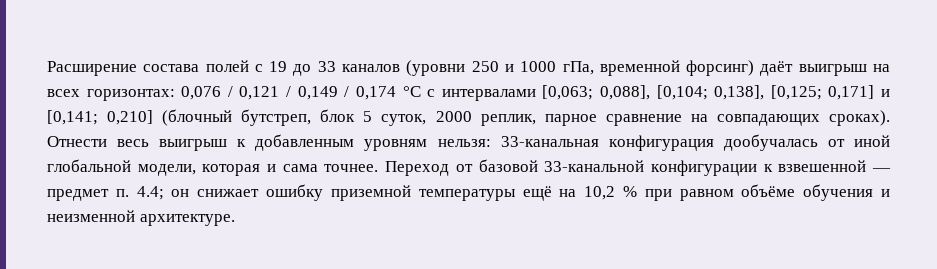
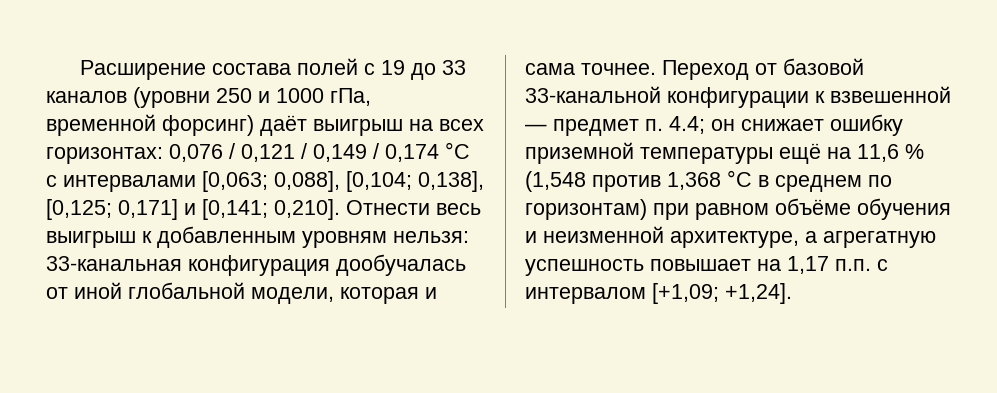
- Расширение состава полей с 19 до 33 каналов (уровни 250 и 1000 гПа, временной форсинг) даёт выигрыш на всех горизонтах: 0,076 / 0,121 / 0,149 / 0,174 °C с интервалами [0,063; 0,088], [0,104; 0,138], [0,125; 0,171] и [0,141; 0,210] (блочный бутстреп, блок 5 суток, 2000 реплик, парное сравнение на совпадающих сроках).
+ Расширение состава полей с 19 до 33 каналов (уровни 250 и 1000 гПа, временной форсинг) даёт выигрыш на всех горизонтах: 0,076 / 0,121 / 0,149 / 0,174 °C с интервалами [0,063; 0,088], [0,104; 0,138], [0,125; 0,171] и [0,141; 0,210].
- Переход от базовой 33-канальной конфигурации к взвешенной — предмет п. 4.4; он снижает ошибку приземной температуры ещё на 10,2 % при равном объёме обучения и неизменной архитектуре.
+ Переход от базовой 33-канальной конфигурации к взвешенной — предмет п. 4.4; он снижает ошибку приземной температуры ещё на 11,6 % (1,548 против 1,368 °C в среднем по горизонтам) при равном объёме обучения и неизменной архитектуре, а агрегатную успешность повышает на 1,17 п.п. с интервалом [+1,09; +1,24].

